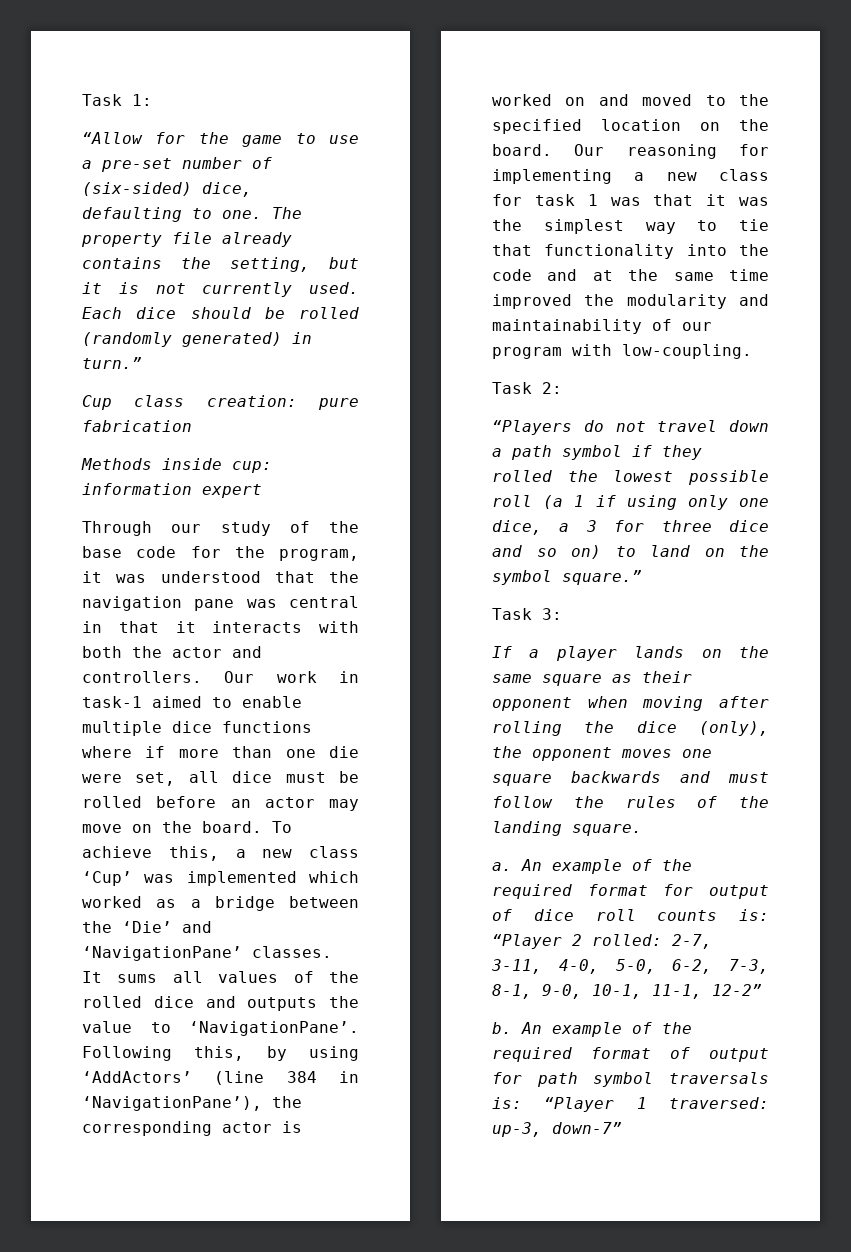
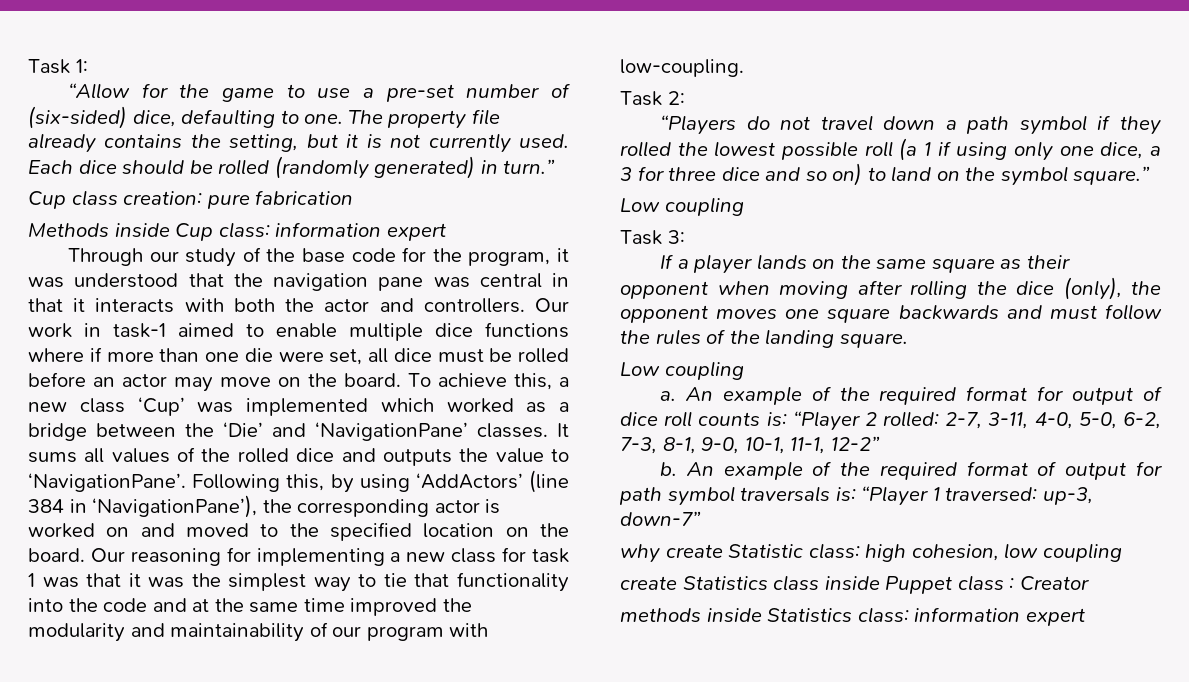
- Methods inside cup: information expert
+ Methods inside Cup class: information expert
  “Players do not travel down a path symbol if they rolled the lowest possible roll (a 1 if using only one dice, a 3 for three dice and so on) to land on the symbol square.”
+ Low coupling
  If a player lands on the same square as their opponent when moving after rolling the dice (only), the opponent moves one square backwards and must follow the rules of the landing square.
+ Low coupling
+ why create Statistic class: high cohesion, low coupling
+ create Statistics class inside Puppet class : Creator
+ methods inside Statistics class: information expert

